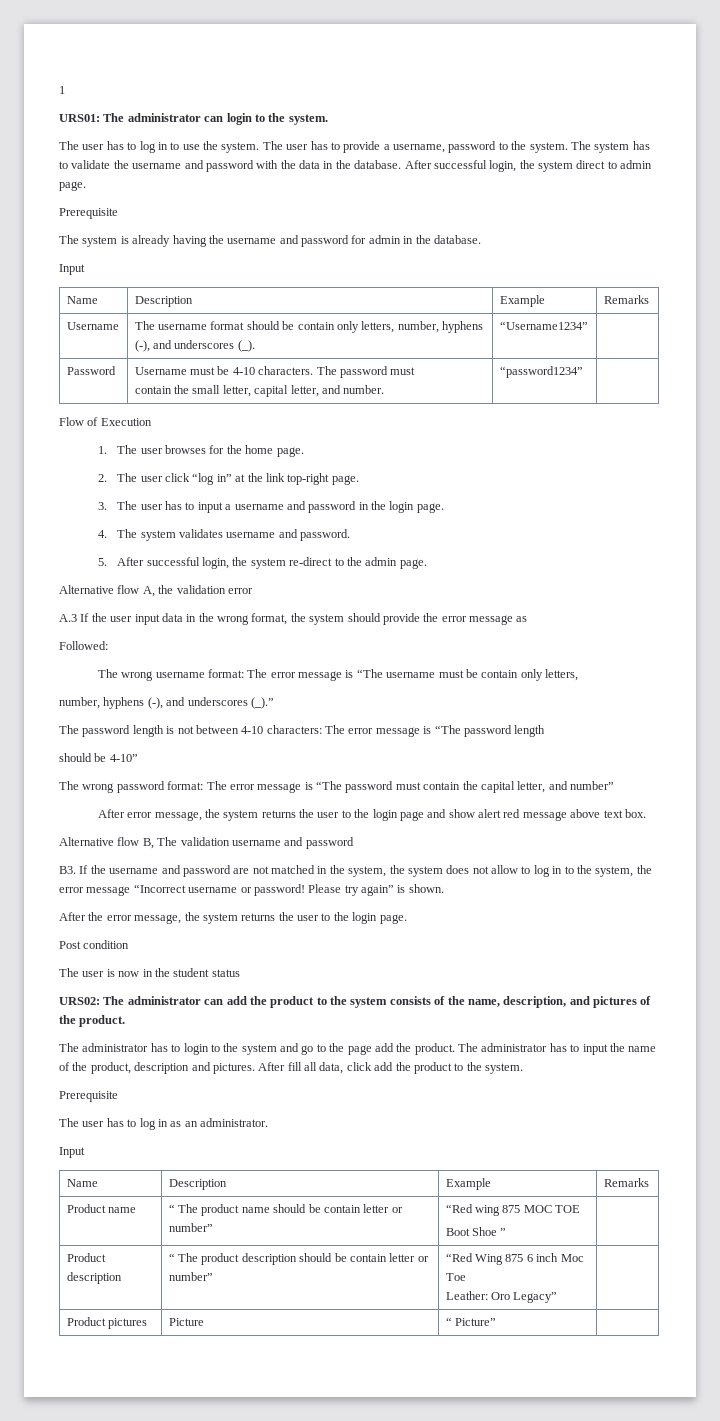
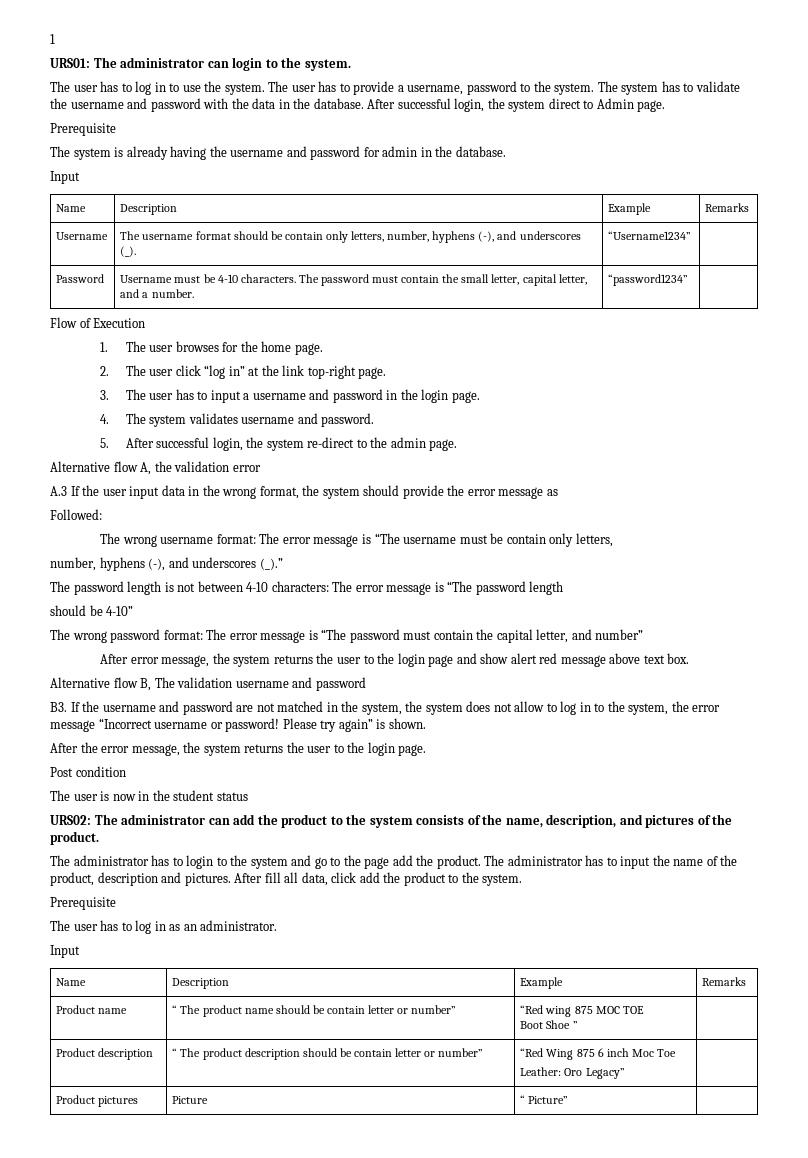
- After successful login, the system direct to admin page.
+ After successful login, the system direct to Admin page.
- Password | Username must be 4-10 characters. The password must
- contain the small letter, capital letter, and number. | “password1234” |
+ Password | Username must be 4-10 characters. The password must contain the small letter, capital letter, and a number. | “password1234” |

